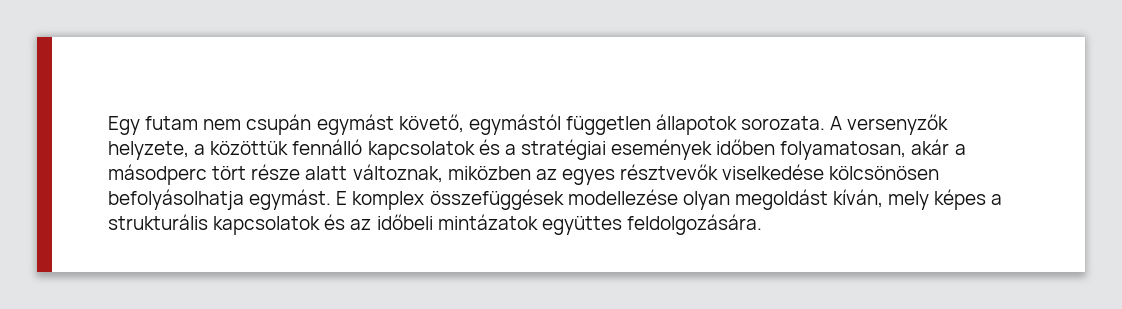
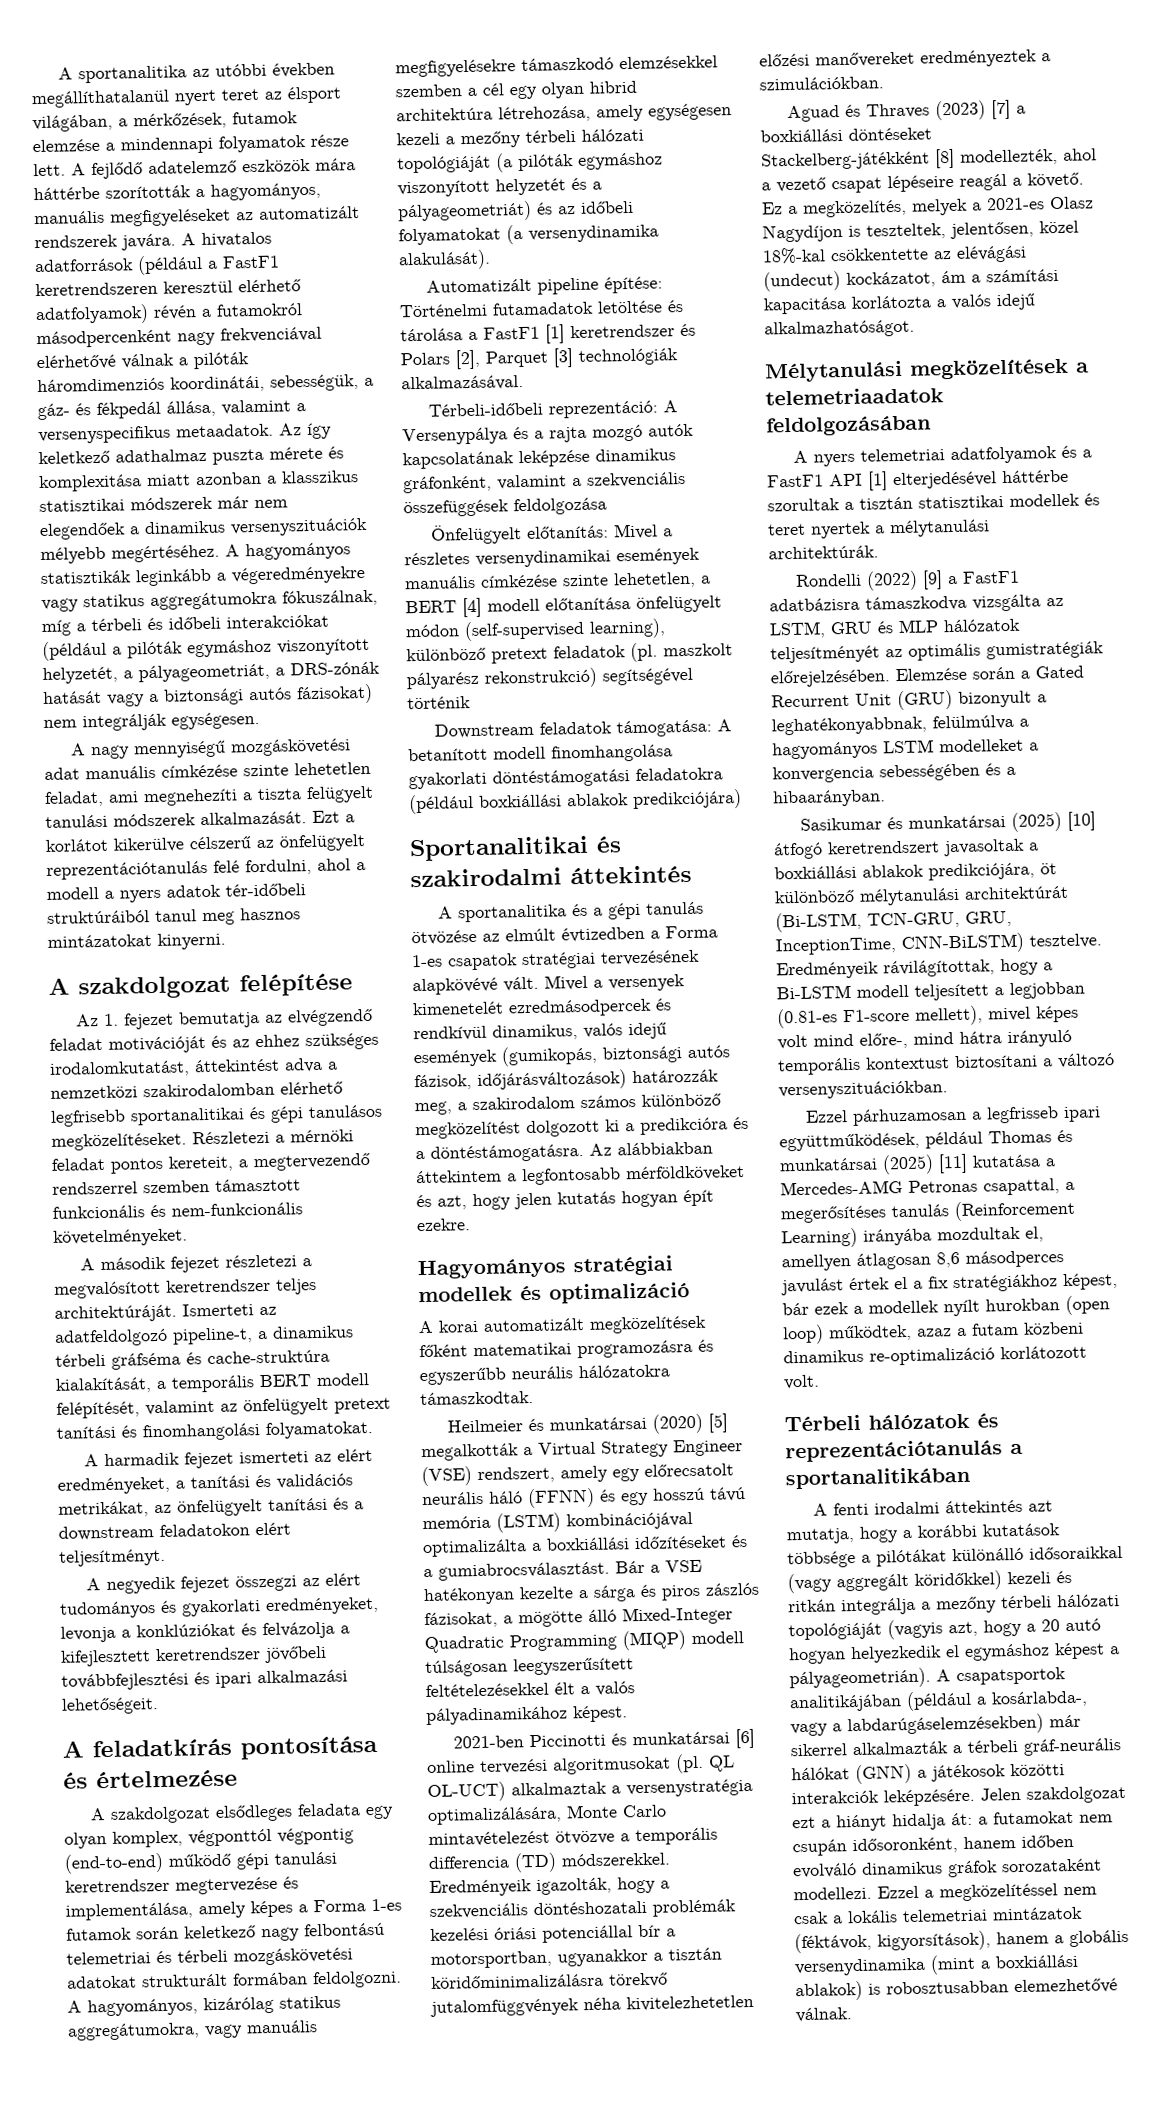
- Egy futam nem csupán egymást követő, egymástól független állapotok sorozata. A versenyzők helyzete, a közöttük fennálló kapcsolatok és a stratégiai események időben folyamatosan, akár a másodperc tört része alatt változnak, miközben az egyes résztvevők viselkedése kölcsönösen befolyásolhatja egymást. E komplex összefüggések modellezése olyan megoldást kíván, mely képes a strukturális kapcsolatok és az időbeli mintázatok együttes feldolgozására.
+ A sportanalitika az utóbbi években megállíthatalanül nyert teret az élsport világában, a mérkőzések, futamok elemzése a mindennapi folyamatok része lett. A fejlődő adatelemző eszközök mára háttérbe szorították a hagyományos, manuális megfigyeléseket az automatizált rendszerek javára. A hivatalos adatforrások (például a FastF1 keretrendszeren keresztül elérhető adatfolyamok) révén a futamokról másodpercenként nagy frekvenciával elérhetővé válnak a pilóták háromdimenziós koordinátái, sebességük, a gáz- és fékpedál állása, valamint a versenyspecifikus metaadatok. Az így keletkező adathalmaz puszta mérete és komplexitása miatt azonban a klasszikus statisztikai módszerek már nem elegendőek a dinamikus versenyszituációk mélyebb megértéséhez. A hagyományos statisztikák leginkább a végeredményekre vagy statikus aggregátumokra fókuszálnak, míg a térbeli és időbeli interakciókat (például a pilóták egymáshoz viszonyított helyzetét, a pályageometriát, a DRS-zónák hatását vagy a biztonsági autós fázisokat) nem integrálják egységesen.
+ A nagy mennyiségű mozgáskövetési adat manuális címkézése szinte lehetetlen feladat, ami megnehezíti a tiszta felügyelt tanulási módszerek alkalmazását. Ezt a korlátot kikerülve célszerű az önfelügyelt reprezentációtanulás felé fordulni, ahol a modell a nyers adatok tér-időbeli struktúráiból tanul meg hasznos mintázatokat kinyerni.
+ A szakdolgozat felépítése
+ Az 1. fejezet bemutatja az elvégzendő feladat motivációját és az ehhez szükséges irodalomkutatást, áttekintést adva a nemzetközi szakirodalomban elérhető legfrisebb sportanalitikai és gépi tanulásos megközelítéseket. Részletezi a mérnöki feladat pontos kereteit, a megtervezendő rendszerrel szemben támasztott funkcionális és nem-funkcionális követelményeket.
+ A második fejezet részletezi a megvalósított keretrendszer teljes architektúráját. Ismerteti az adatfeldolgozó pipeline-t, a dinamikus térbeli gráfséma és cache-struktúra kialakítását, a temporális BERT modell felépítését, valamint az önfelügyelt pretext tanítási és finomhangolási folyamatokat.
+ A harmadik fejezet ismerteti az elért eredményeket, a tanítási és validációs metrikákat, az önfelügyelt tanítási és a downstream feladatokon elért teljesítményt.
+ A negyedik fejezet összegzi az elért tudományos és gyakorlati eredményeket, levonja a konklúziókat és felvázolja a kifejlesztett keretrendszer jövőbeli továbbfejlesztési és ipari alkalmazási lehetőségeit.
+ A feladatkírás pontosítása és értelmezése
+ A szakdolgozat elsődleges feladata egy olyan komplex, végponttól végpontig (end-to-end) működő gépi tanulási keretrendszer megtervezése és implementálása, amely képes a Forma 1-es futamok során keletkező nagy felbontású telemetriai és térbeli mozgáskövetési adatokat strukturált formában feldolgozni. A hagyományos, kizárólag statikus aggregátumokra, vagy manuális megfigyelésekre támaszkodó elemzésekkel szemben a cél egy olyan hibrid architektúra létrehozása, amely egységesen kezeli a mezőny térbeli hálózati topológiáját (a pilóták egymáshoz viszonyított helyzetét és a pályageometriát) és az időbeli folyamatokat (a versenydinamika alakulását).
+ Automatizált pipeline építése: Történelmi futamadatok letöltése és tárolása a FastF1 [1] keretrendszer és Polars [2], Parquet [3] technológiák alkalmazásával.
+ Térbeli-időbeli reprezentáció: A Versenypálya és a rajta mozgó autók kapcsolatának leképzése dinamikus gráfonként, valamint a szekvenciális összefüggések feldolgozása
+ Önfelügyelt előtanítás: Mivel a részletes versenydinamikai események manuális címkézése szinte lehetetlen, a BERT [4] modell előtanítása önfelügyelt módon (self-supervised learning), különböző pretext feladatok (pl. maszkolt pályarész rekonstrukció) segítségével történik
+ Downstream feladatok támogatása: A betanított modell finomhangolása gyakorlati döntéstámogatási feladatokra (például boxkiállási ablakok predikciójára)
+ Sportanalitikai és szakirodalmi áttekintés
+ A sportanalitika és a gépi tanulás ötvözése az elmúlt évtizedben a Forma 1-es csapatok stratégiai tervezésének alapkövévé vált. Mivel a versenyek kimenetelét ezredmásodpercek és rendkívül dinamikus, valós idejű események (gumikopás, biztonsági autós fázisok, időjárásváltozások) határozzák meg, a szakirodalom számos különböző megközelítést dolgozott ki a predikcióra és a döntéstámogatásra. Az alábbiakban áttekintem a legfontosabb mérföldköveket és azt, hogy jelen kutatás hogyan épít ezekre.
+ Hagyományos stratégiai modellek és optimalizáció
+ A korai automatizált megközelítések főként matematikai programozásra és egyszerűbb neurális hálózatokra támaszkodtak.
+ Heilmeier és munkatársai (2020) [5] megalkották a Virtual Strategy Engineer (VSE) rendszert, amely egy előrecsatolt neurális háló (FFNN) és egy hosszú távú memória (LSTM) kombinációjával optimalizálta a boxkiállási időzítéseket és a gumiabrocsválasztást. Bár a VSE hatékonyan kezelte a sárga és piros zászlós fázisokat, a mögötte álló Mixed-Integer Quadratic Programming (MIQP) modell túlságosan leegyszerűsített feltételezésekkel élt a valós pályadinamikához képest.
+ 2021-ben Piccinotti és munkatársai [6] online tervezési algoritmusokat (pl. QL OL-UCT) alkalmaztak a versenystratégia optimalizálására, Monte Carlo mintavételezést ötvözve a temporális differencia (TD) módszerekkel. Eredményeik igazolták, hogy a szekvenciális döntéshozatali problémák kezelési óriási potenciállal bír a motorsportban, ugyanakkor a tisztán köridőminimalizálásra törekvő jutalomfüggvények néha kivitelezhetetlen előzési manővereket eredményeztek a szimulációkban.
+ Aguad és Thraves (2023) [7] a boxkiállási döntéseket Stackelberg-játékként [8] modellezték, ahol a vezető csapat lépéseire reagál a követő. Ez a megközelítés, melyek a 2021-es Olasz Nagydíjon is teszteltek, jelentősen, közel 18%-kal csökkentette az elévágási (undecut) kockázatot, ám a számítási kapacitása korlátozta a valós idejű alkalmazhatóságot.
+ Mélytanulási megközelítések a telemetriaadatok feldolgozásában
+ A nyers telemetriai adatfolyamok és a FastF1 API [1] elterjedésével háttérbe szorultak a tisztán statisztikai modellek és teret nyertek a mélytanulási architektúrák.
+ Rondelli (2022) [9] a FastF1 adatbázisra támaszkodva vizsgálta az LSTM, GRU és MLP hálózatok teljesítményét az optimális gumistratégiák előrejelzésében. Elemzése során a Gated Recurrent Unit (GRU) bizonyult a leghatékonyabbnak, felülmúlva a hagyományos LSTM modelleket a konvergencia sebességében és a hibaarányban.
+ Sasikumar és munkatársai (2025) [10] átfogó keretrendszert javasoltak a boxkiállási ablakok predikciójára, öt különböző mélytanulási architektúrát (Bi-LSTM, TCN-GRU, GRU, InceptionTime, CNN-BiLSTM) tesztelve. Eredményeik rávilágítottak, hogy a Bi-LSTM modell teljesített a legjobban (0.81-es F1-score mellett), mivel képes volt mind előre-, mind hátra irányuló temporális kontextust biztosítani a változó versenyszituációkban.
+ Ezzel párhuzamosan a legfrisseb ipari együttműködések, például Thomas és munkatársai (2025) [11] kutatása a Mercedes-AMG Petronas csapattal, a megerősítéses tanulás (Reinforcement Learning) irányába mozdultak el, amellyen átlagosan 8,6 másodperces javulást értek el a fix stratégiákhoz képest, bár ezek a modellek nyílt hurokban (open loop) működtek, azaz a futam közbeni dinamikus re-optimalizáció korlátozott volt.
+ Térbeli hálózatok és reprezentációtanulás a sportanalitikában
+ A fenti irodalmi áttekintés azt mutatja, hogy a korábbi kutatások többsége a pilótákat különálló idősoraikkal (vagy aggregált köridőkkel) kezeli és ritkán integrálja a mezőny térbeli hálózati topológiáját (vagyis azt, hogy a 20 autó hogyan helyezkedik el egymáshoz képest a pályageometrián). A csapatsportok analitikájában (például a kosárlabda-, vagy a labdarúgáselemzésekben) már sikerrel alkalmazták a térbeli gráf-neurális hálókat (GNN) a játékosok közötti interakciók leképzésére. Jelen szakdolgozat ezt a hiányt hidalja át: a futamokat nem csupán idősoronként, hanem időben evolváló dinamikus gráfok sorozataként modellezi. Ezzel a megközelítéssel nem csak a lokális telemetriai mintázatok (féktávok, kigyorsítások), hanem a globális versenydinamika (mint a boxkiállási ablakok) is robosztusabban elemezhetővé válnak.

